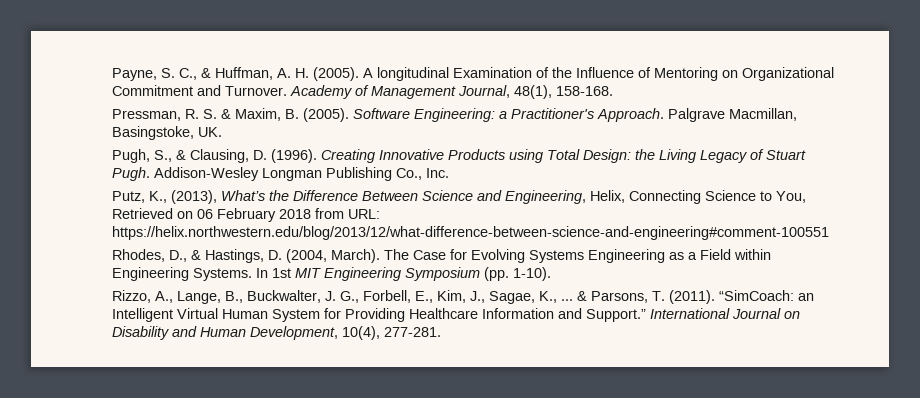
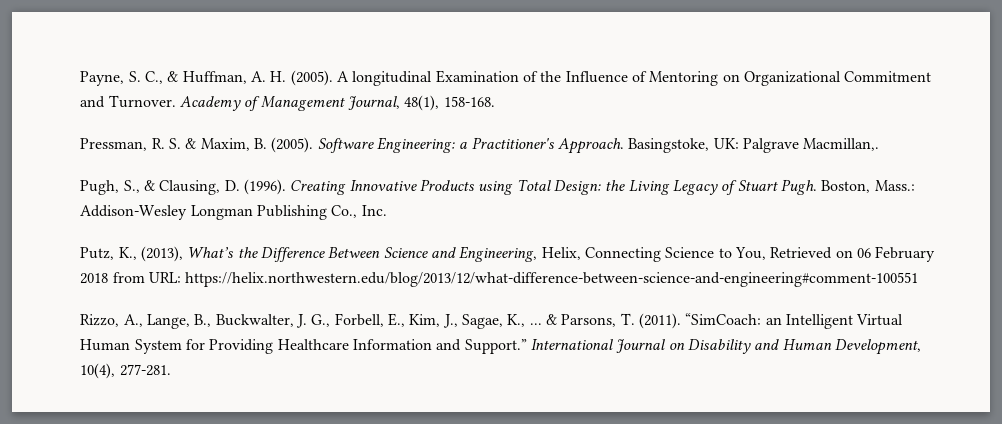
- Palgrave Macmillan, Basingstoke, UK.
+ Basingstoke, UK: Palgrave Macmillan,.
- Addison-Wesley Longman Publishing Co., Inc.
+ Boston, Mass.: Addison-Wesley Longman Publishing Co., Inc.
- Rhodes, D., & Hastings, D. (2004, March). The Case for Evolving Systems Engineering as a Field within Engineering Systems. In 1st MIT Engineering Symposium (pp. 1-10).

